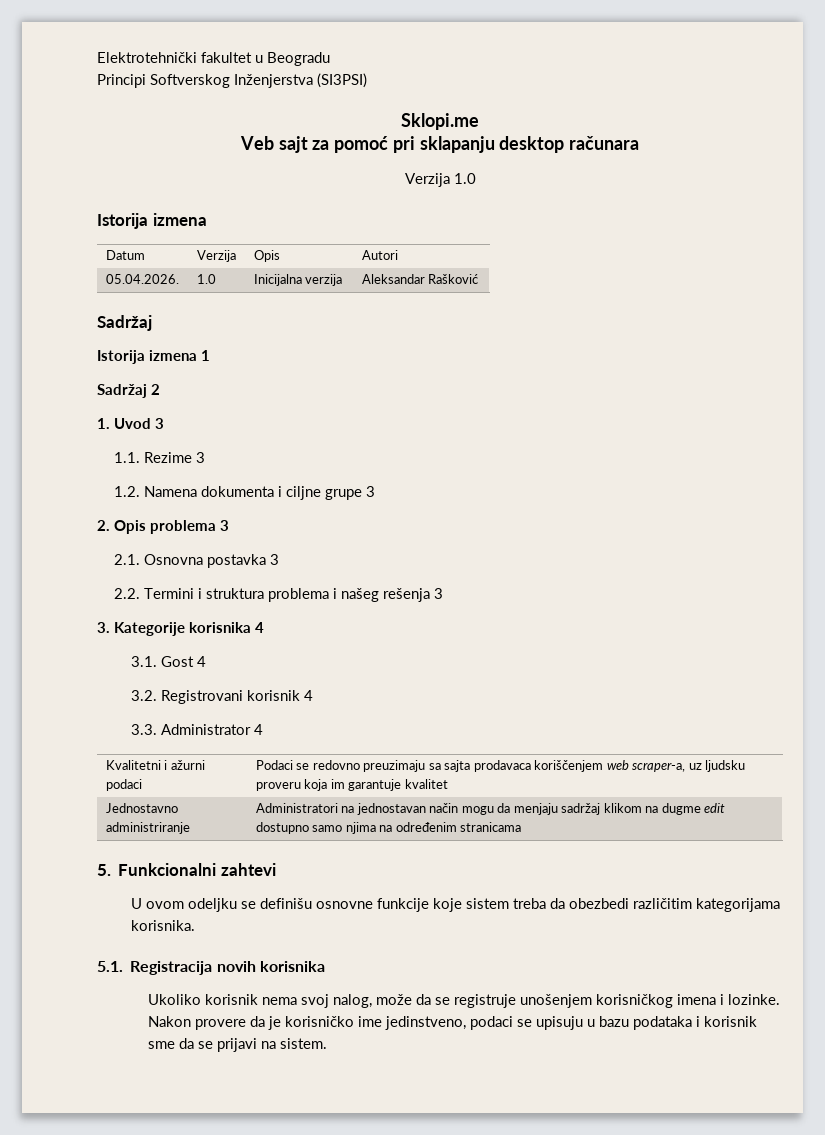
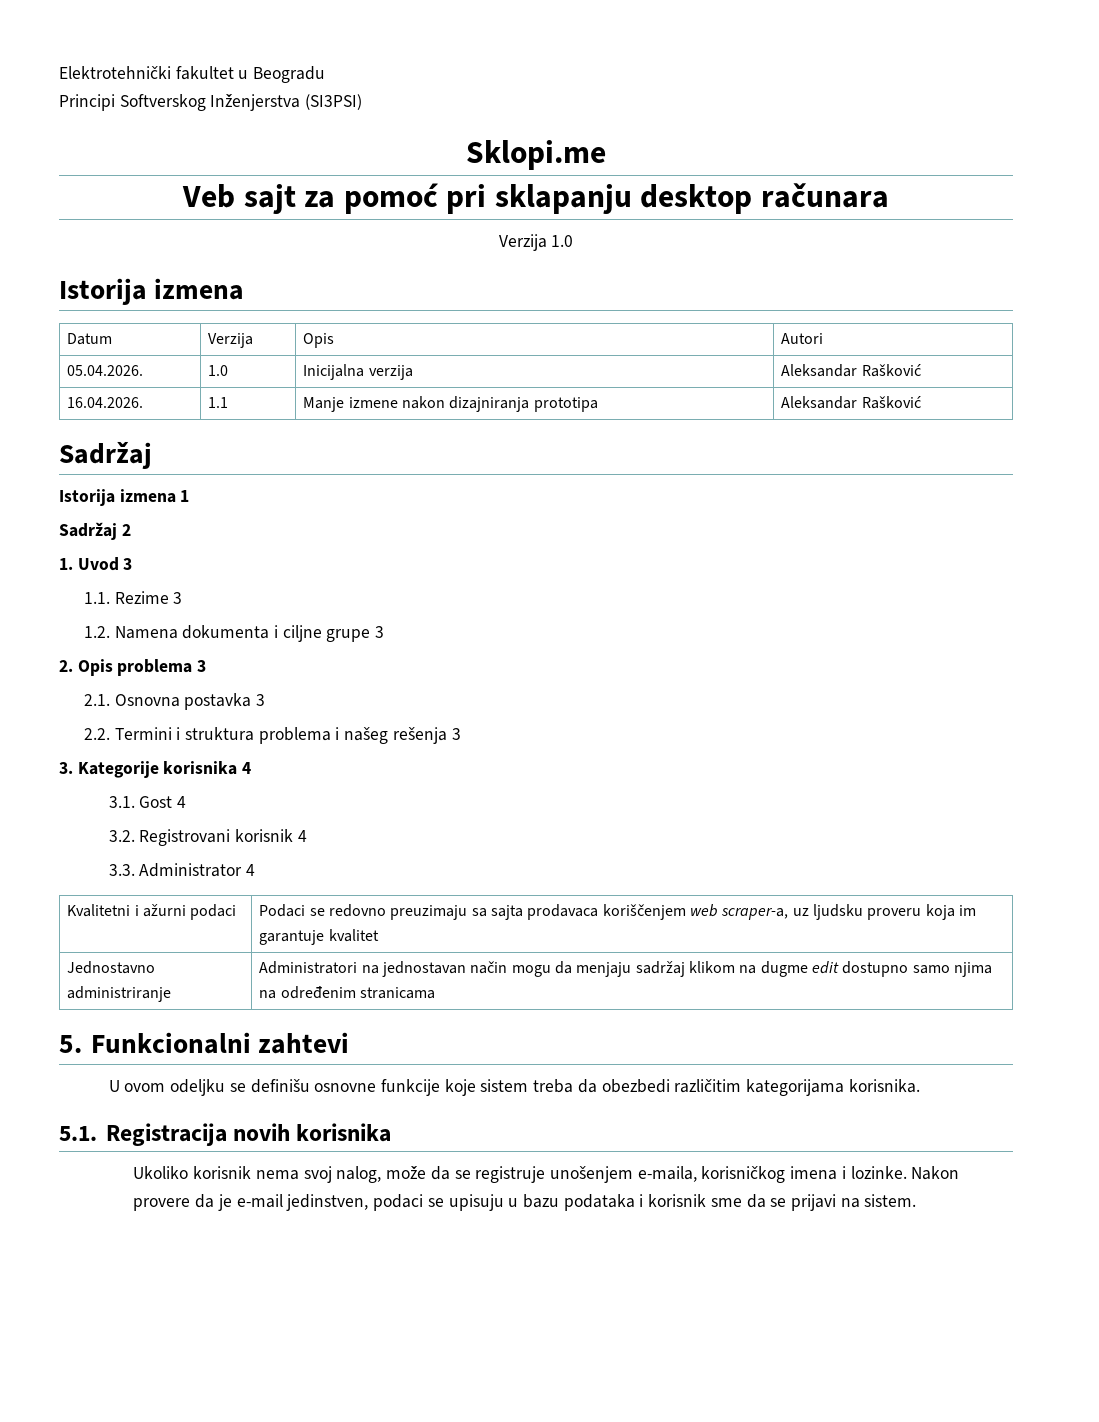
+ 16.04.2026. | 1.1 | Manje izmene nakon dizajniranja prototipa | Aleksandar Rašković
- Ukoliko korisnik nema svoj nalog, može da se registruje unošenjem korisničkog imena i lozinke.
+ Ukoliko korisnik nema svoj nalog, može da se registruje unošenjem e-maila, korisničkog imena i lozinke.
- Nakon provere da je korisničko ime jedinstveno, podaci se upisuju u bazu podataka i korisnik sme da se prijavi na sistem.
+ Nakon provere da je e-mail jedinstven, podaci se upisuju u bazu podataka i korisnik sme da se prijavi na sistem.

